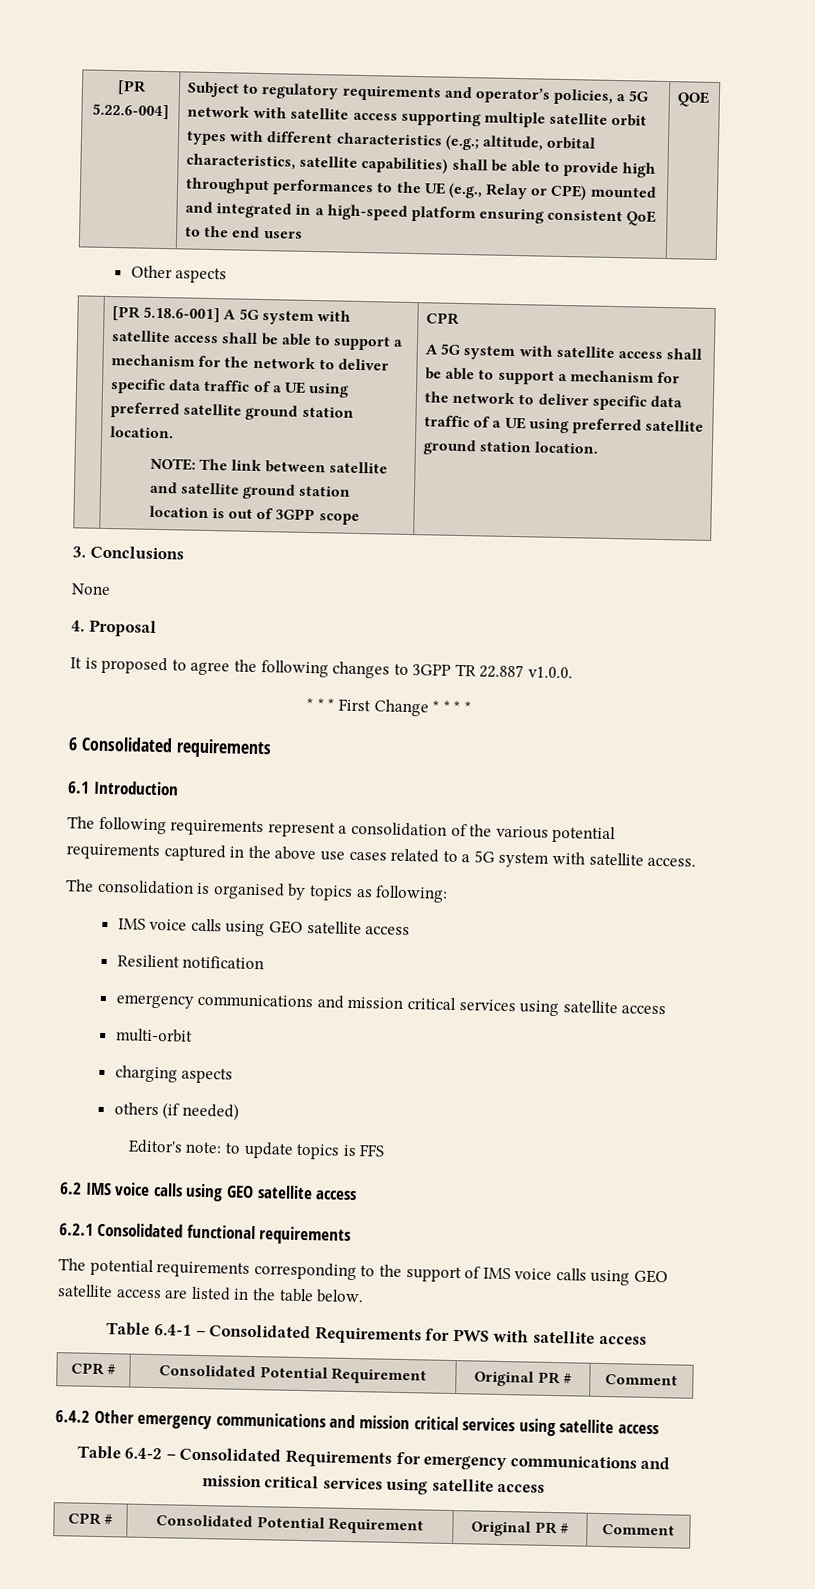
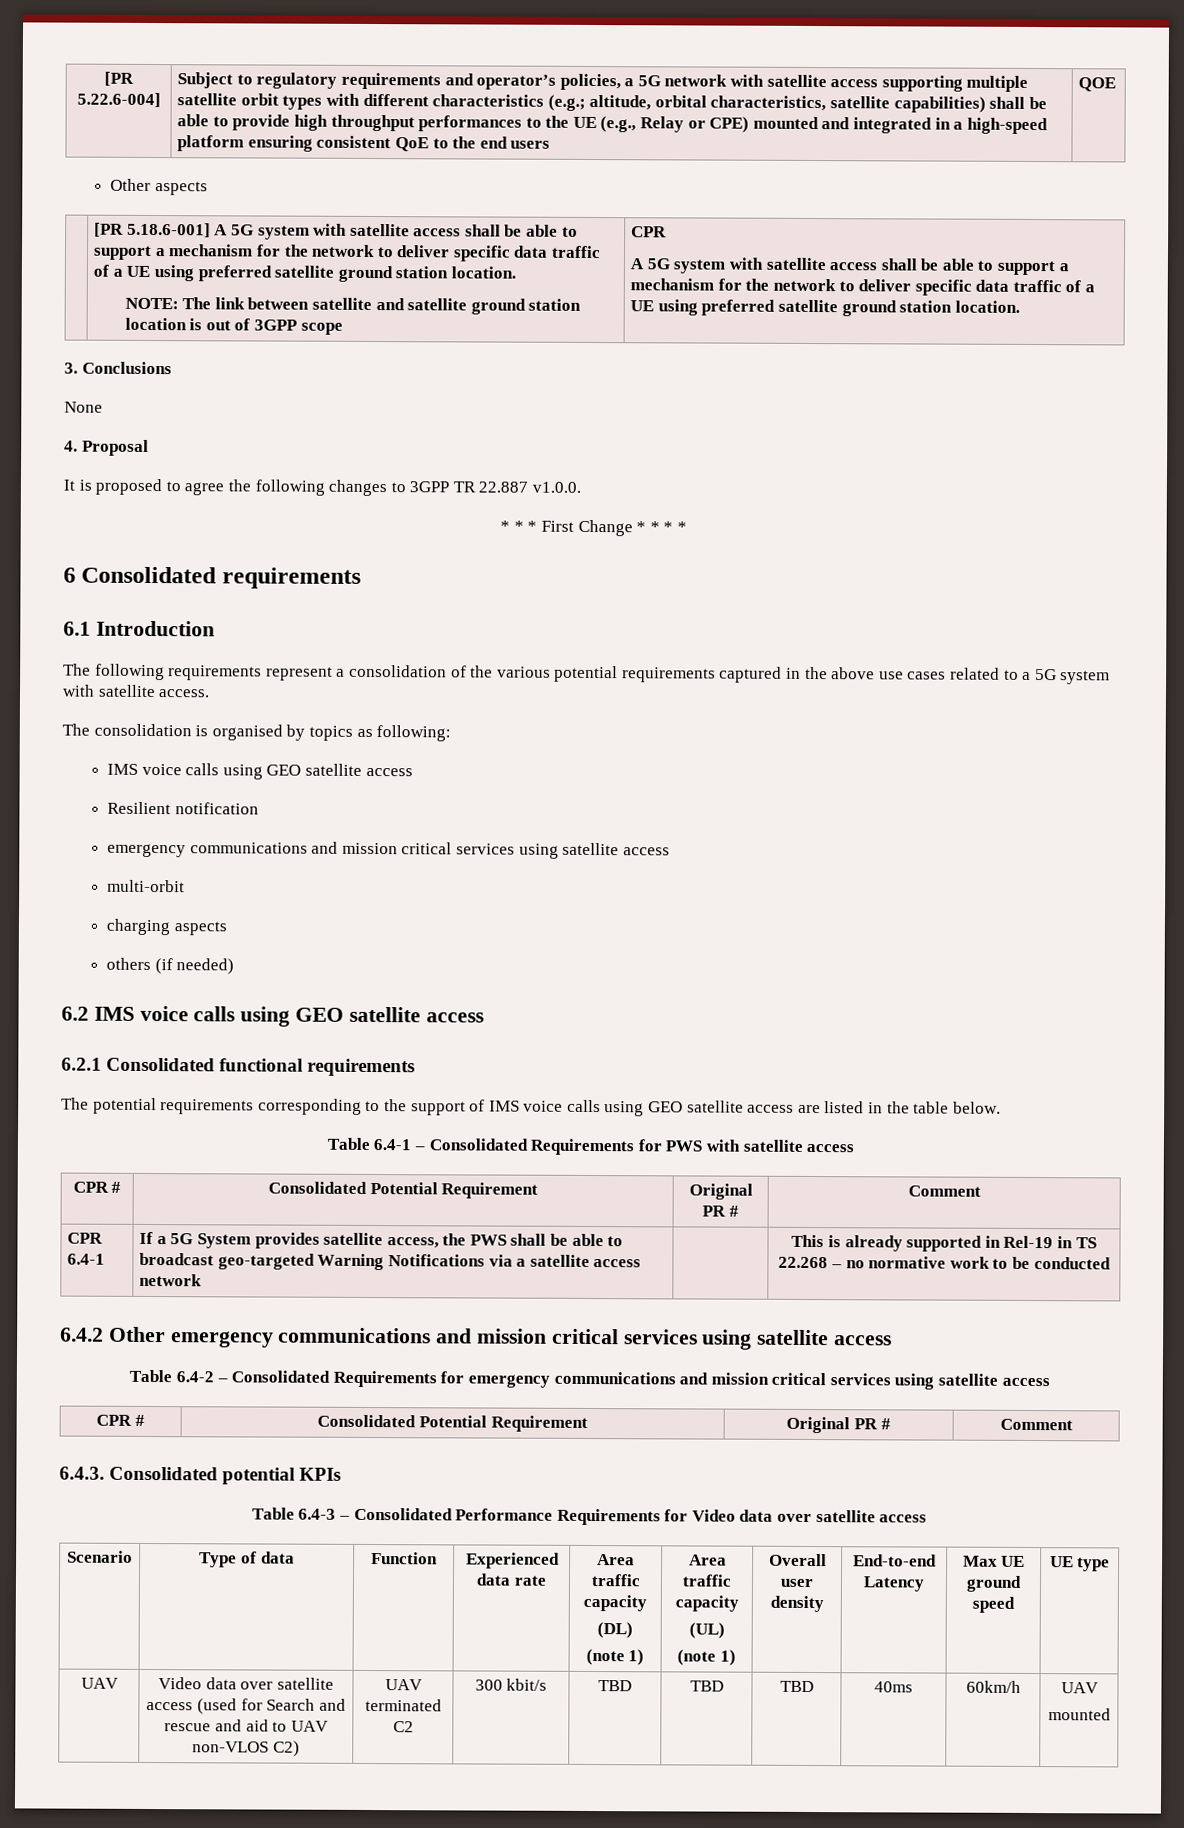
- Editor's note: to update topics is FFS
+ CPR 6.4-1 | If a 5G System provides satellite access, the PWS shall be able to broadcast geo-targeted Warning Notifications via a satellite access network | | This is already supported in Rel-19 in TS 22.268 – no normative work to be conducted
+ 6.4.3. Consolidated potential KPIs
+ Table 6.4-3 – Consolidated Performance Requirements for Video data over satellite access
+ Scenario | Type of data | Function | Experienced data rate | Area traffic capacity
+ (DL)
+ (note 1) | Area traffic capacity
+ (UL)
+ (note 1) | Overall user density | End-to-end Latency | Max UE ground speed | UE type
+ UAV | Video data over satellite access (used for Search and rescue and aid to UAV non-VLOS C2) | UAV terminated C2 | 300 kbit/s | TBD | TBD | TBD | 40ms | 60km/h | UAV
+ mounted

